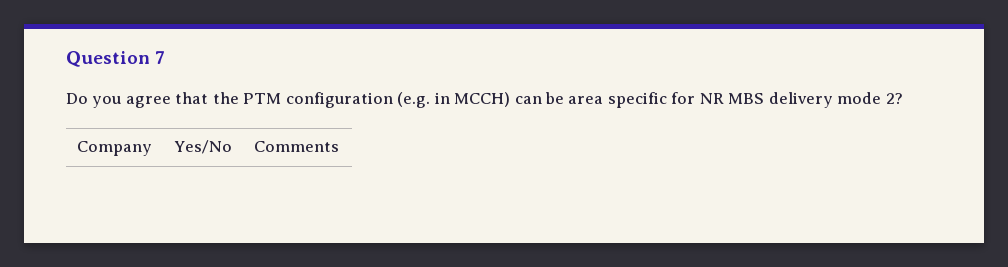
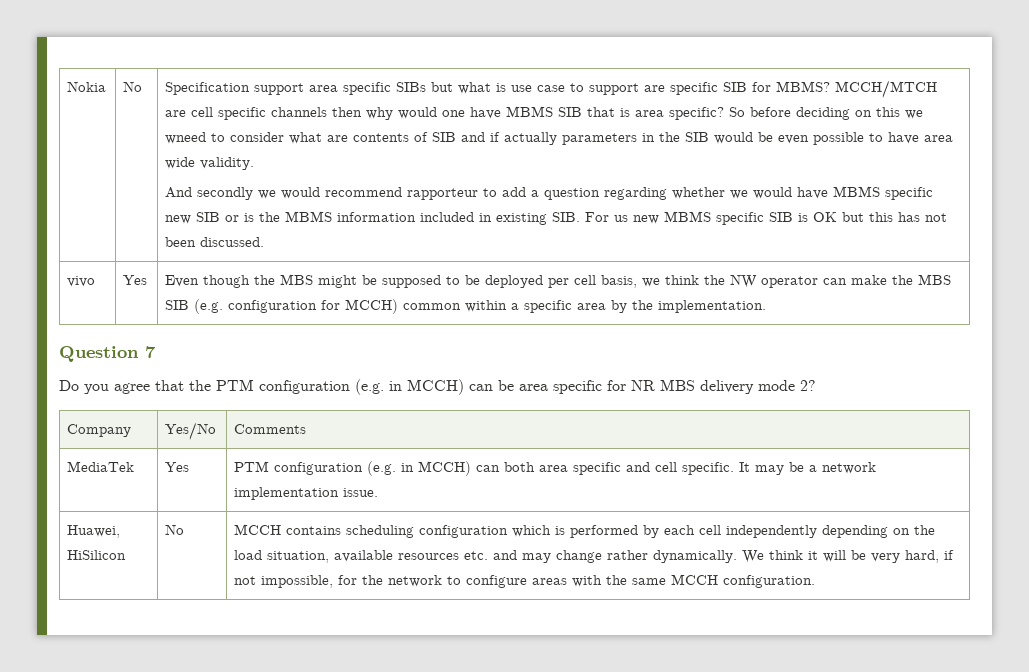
+ Nokia | No | Specification support area specific SIBs but what is use case to support are specific SIB for MBMS? MCCH/MTCH are cell specific channels then why would one have MBMS SIB that is area specific? So before deciding on this we wneed to consider what are contents of SIB and if actually parameters in the SIB would be even possible to have area wide validity.
+ And secondly we would recommend rapporteur to add a question regarding whether we would have MBMS specific new SIB or is the MBMS information included in existing SIB. For us new MBMS specific SIB is OK but this has not been discussed.
+ vivo | Yes | Even though the MBS might be supposed to be deployed per cell basis, we think the NW operator can make the MBS SIB (e.g. configuration for MCCH) common within a specific area by the implementation.
+ MediaTek | Yes | PTM configuration (e.g. in MCCH) can both area specific and cell specific. It may be a network implementation issue.
+ Huawei, HiSilicon | No | MCCH contains scheduling configuration which is performed by each cell independently depending on the load situation, available resources etc. and may change rather dynamically. We think it will be very hard, if not impossible, for the network to configure areas with the same MCCH configuration.

